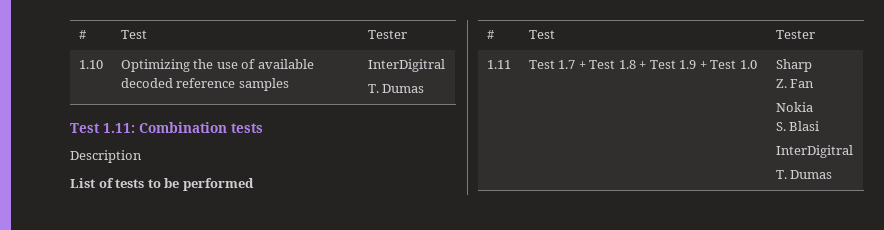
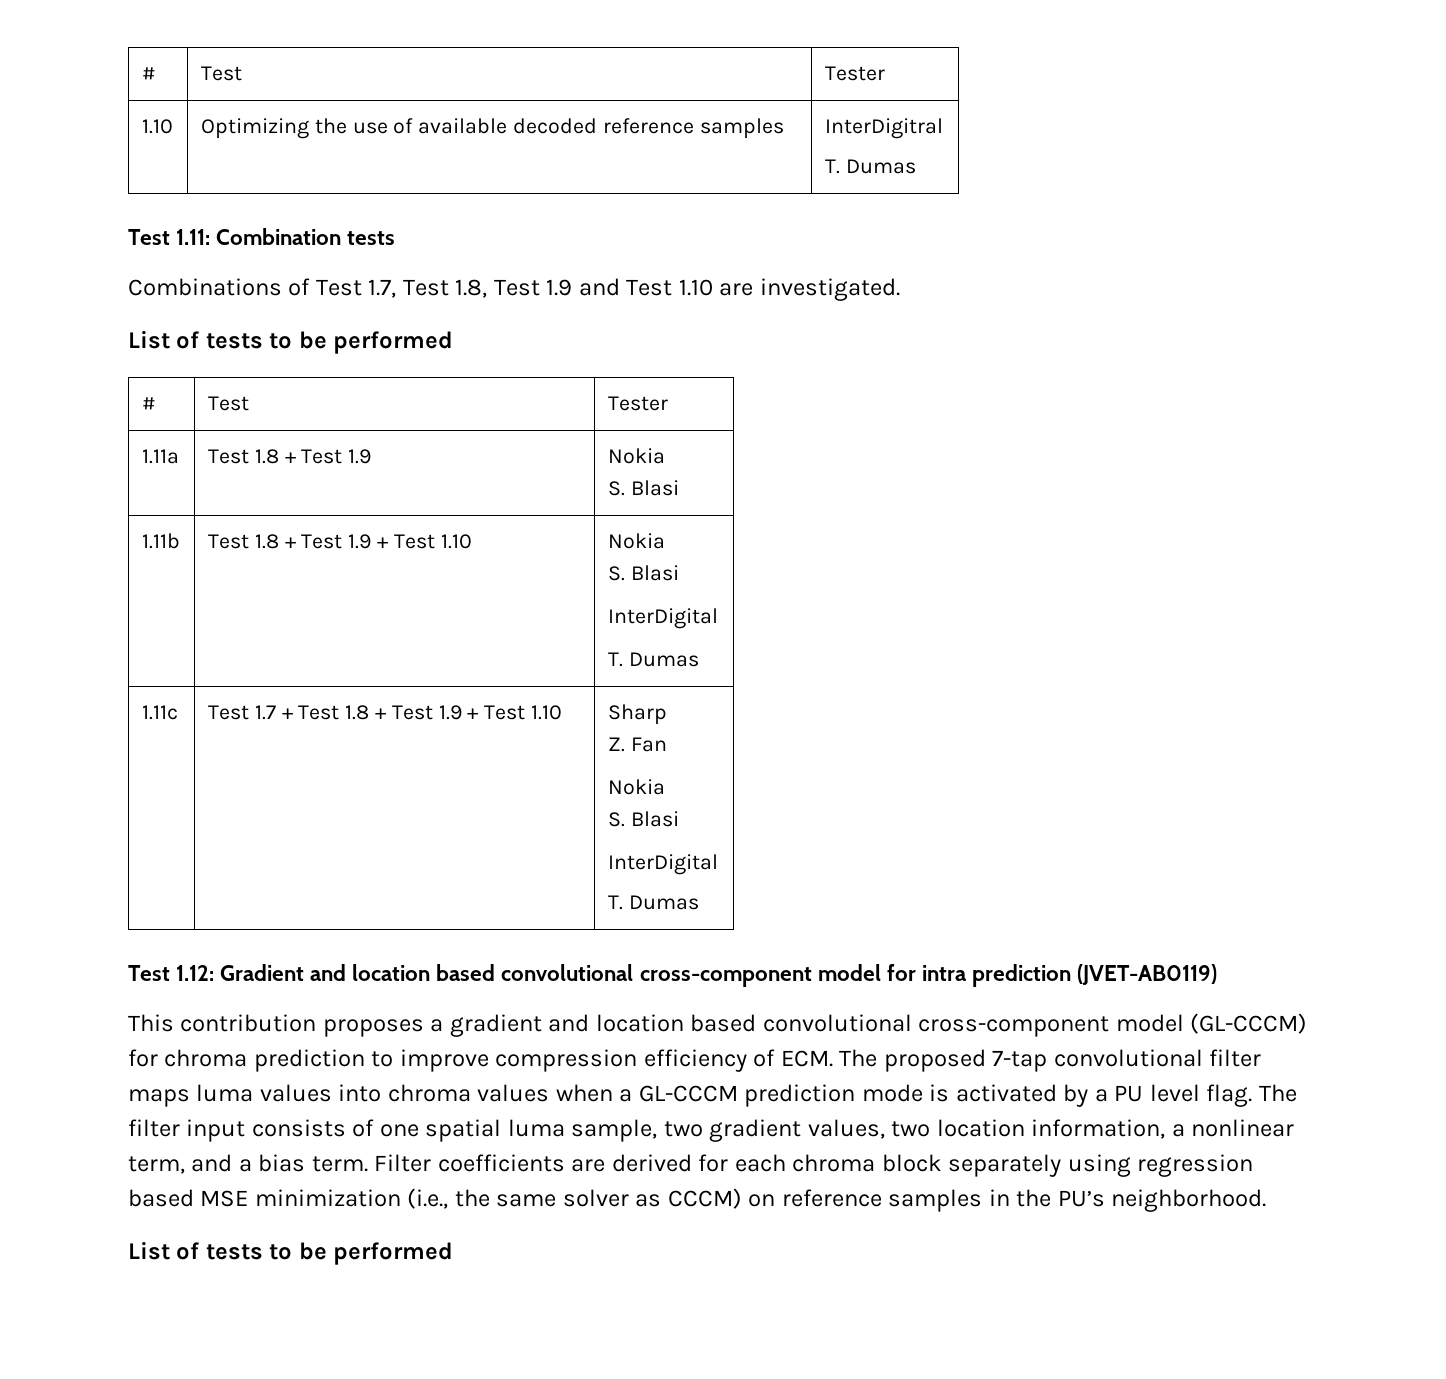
- Description
+ Combinations of Test 1.7, Test 1.8, Test 1.9 and Test 1.10 are investigated.
- 1.11 | Test 1.7 + Test 1.8 + Test 1.9 + Test 1.0 | Sharp
+ 1.11a | Test 1.8 + Test 1.9 | Nokia
+ S. Blasi
+ 1.11b | Test 1.8 + Test 1.9 + Test 1.10 | Nokia
+ S. Blasi
+ InterDigital
+ T. Dumas
+ 1.11c | Test 1.7 + Test 1.8 + Test 1.9 + Test 1.10 | Sharp
  Z. Fan
  Nokia
  S. Blasi
- InterDigitral
+ InterDigital
  T. Dumas
+ Test 1.12: Gradient and location based convolutional cross-component model for intra prediction (JVET-AB0119)
+ This contribution proposes a gradient and location based convolutional cross-component model (GL-CCCM) for chroma prediction to improve compression efficiency of ECM. The proposed 7-tap convolutional filter maps luma values into chroma values when a GL-CCCM prediction mode is activated by a PU level flag. The filter input consists of one spatial luma sample, two gradient values, two location information, a nonlinear term, and a bias term. Filter coefficients are derived for each chroma block separately using regression based MSE minimization (i.e., the same solver as CCCM) on reference samples in the PU’s neighborhood.
+ List of tests to be performed

